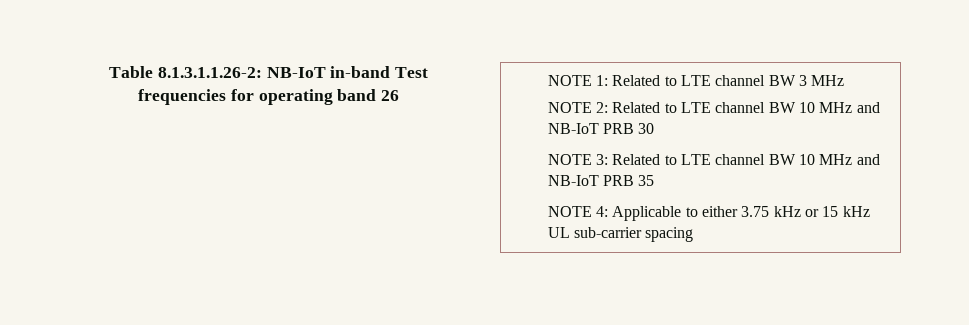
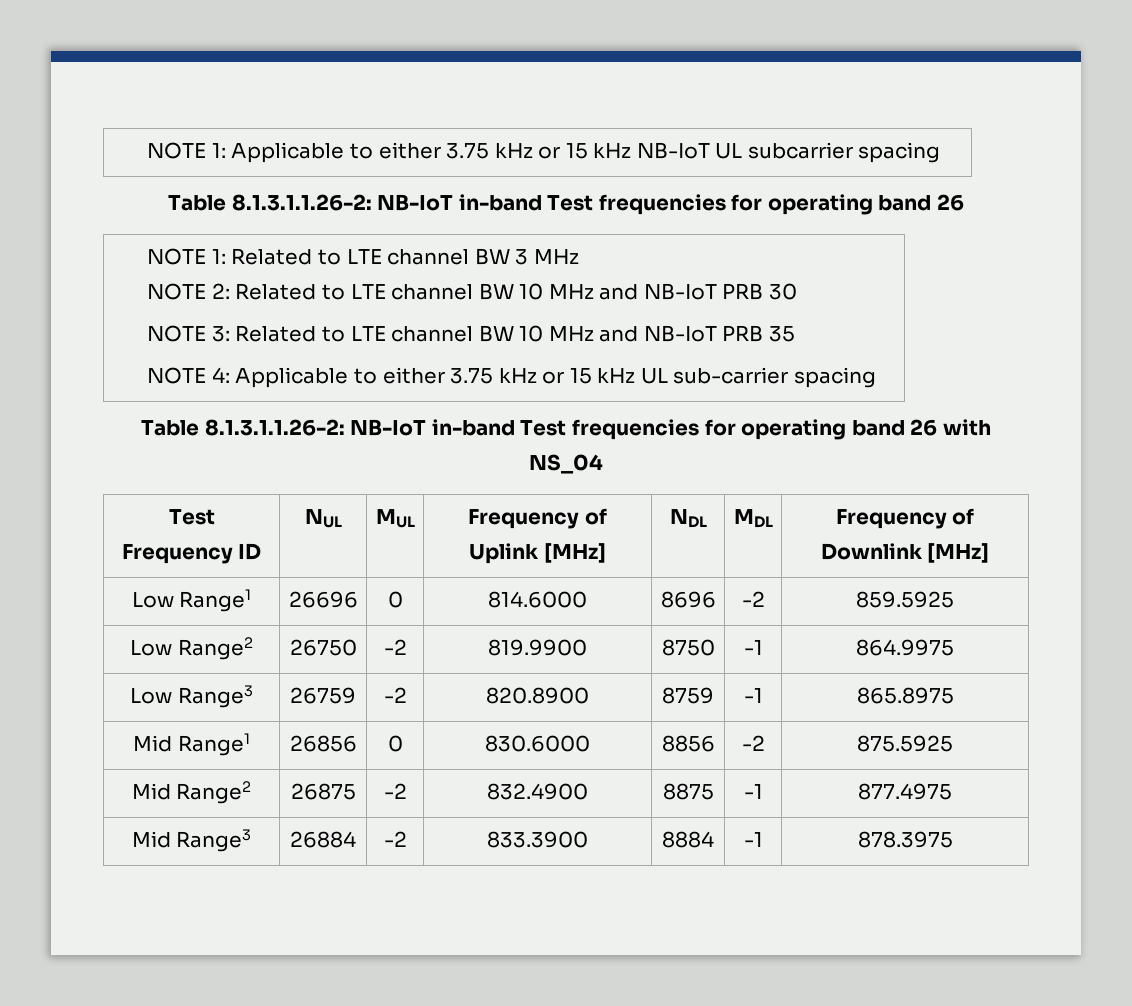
+ NOTE 1: Applicable to either 3.75 kHz or 15 kHz NB-IoT UL subcarrier spacing
+ Table 8.1.3.1.1.26-2: NB-IoT in-band Test frequencies for operating band 26 with NS_04
+ Test Frequency ID | NUL | MUL | Frequency of Uplink [MHz] | NDL | MDL | Frequency of Downlink [MHz]
+ Low Range1 | 26696 | 0 | 814.6000 | 8696 | -2 | 859.5925
+ Low Range2 | 26750 | -2 | 819.9900 | 8750 | -1 | 864.9975
+ Low Range3 | 26759 | -2 | 820.8900 | 8759 | -1 | 865.8975
+ Mid Range1 | 26856 | 0 | 830.6000 | 8856 | -2 | 875.5925
+ Mid Range2 | 26875 | -2 | 832.4900 | 8875 | -1 | 877.4975
+ Mid Range3 | 26884 | -2 | 833.3900 | 8884 | -1 | 878.3975

